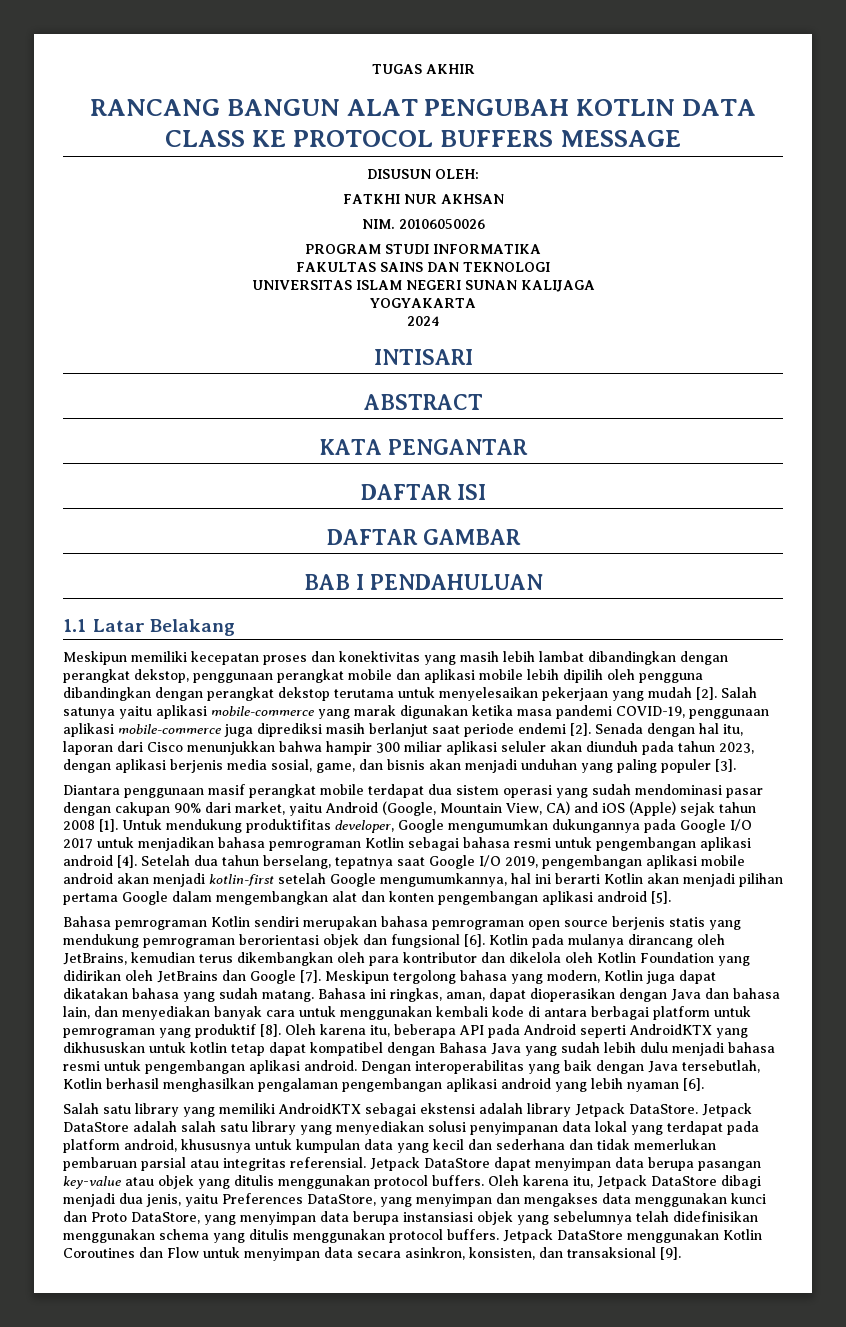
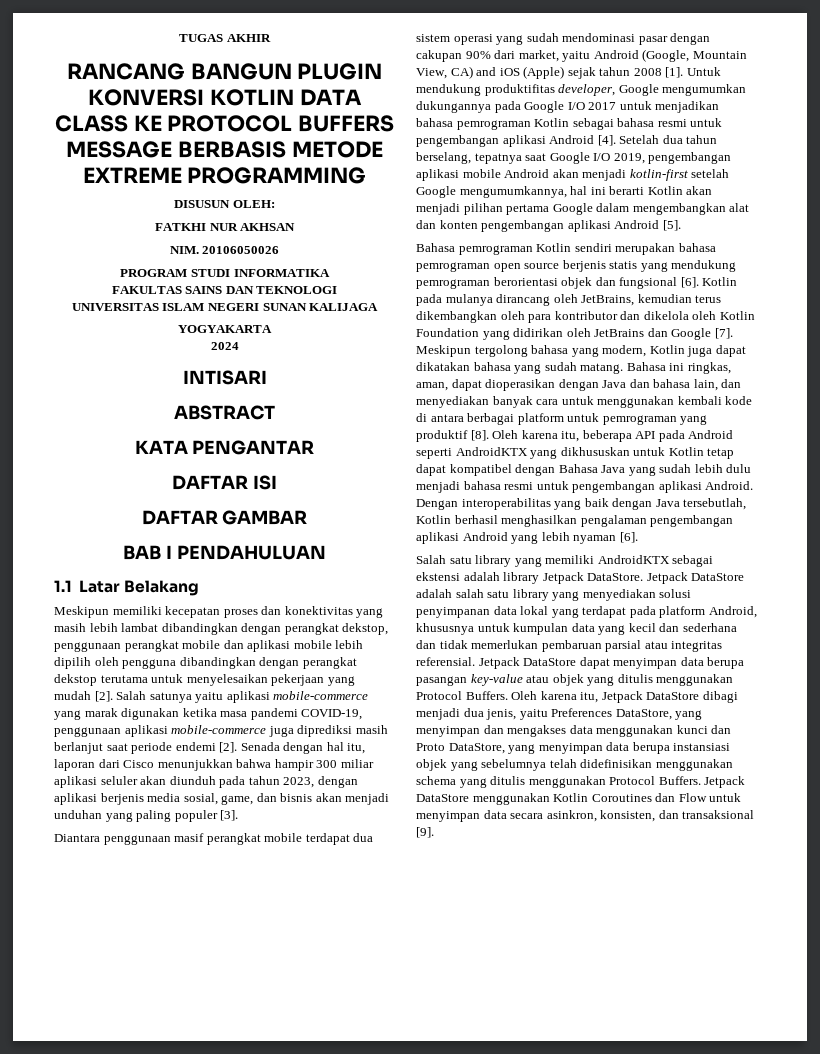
- RANCANG BANGUN ALAT PENGUBAH KOTLIN DATA CLASS KE PROTOCOL BUFFERS MESSAGE
+ RANCANG BANGUN PLUGIN KONVERSI KOTLIN DATA CLASS KE PROTOCOL BUFFERS MESSAGE BERBASIS METODE EXTREME PROGRAMMING
- Untuk mendukung produktifitas developer, Google mengumumkan dukungannya pada Google I/O 2017 untuk menjadikan bahasa pemrograman Kotlin sebagai bahasa resmi untuk pengembangan aplikasi android [4].
+ Untuk mendukung produktifitas developer, Google mengumumkan dukungannya pada Google I/O 2017 untuk menjadikan bahasa pemrograman Kotlin sebagai bahasa resmi untuk pengembangan aplikasi Android [4].
- Setelah dua tahun berselang, tepatnya saat Google I/O 2019, pengembangan aplikasi mobile android akan menjadi kotlin-first setelah Google mengumumkannya, hal ini berarti Kotlin akan menjadi pilihan pertama Google dalam mengembangkan alat dan konten pengembangan aplikasi android [5].
+ Setelah dua tahun berselang, tepatnya saat Google I/O 2019, pengembangan aplikasi mobile Android akan menjadi kotlin-first setelah Google mengumumkannya, hal ini berarti Kotlin akan menjadi pilihan pertama Google dalam mengembangkan alat dan konten pengembangan aplikasi Android [5].
- Oleh karena itu, beberapa API pada Android seperti AndroidKTX yang dikhususkan untuk kotlin tetap dapat kompatibel dengan Bahasa Java yang sudah lebih dulu menjadi bahasa resmi untuk pengembangan aplikasi android.
+ Oleh karena itu, beberapa API pada Android seperti AndroidKTX yang dikhususkan untuk Kotlin tetap dapat kompatibel dengan Bahasa Java yang sudah lebih dulu menjadi bahasa resmi untuk pengembangan aplikasi Android.
- Dengan interoperabilitas yang baik dengan Java tersebutlah, Kotlin berhasil menghasilkan pengalaman pengembangan aplikasi android yang lebih nyaman [6].
+ Dengan interoperabilitas yang baik dengan Java tersebutlah, Kotlin berhasil menghasilkan pengalaman pengembangan aplikasi Android yang lebih nyaman [6].
- Jetpack DataStore adalah salah satu library yang menyediakan solusi penyimpanan data lokal yang terdapat pada platform android, khususnya untuk kumpulan data yang kecil dan sederhana dan tidak memerlukan pembaruan parsial atau integritas referensial.
+ Jetpack DataStore adalah salah satu library yang menyediakan solusi penyimpanan data lokal yang terdapat pada platform Android, khususnya untuk kumpulan data yang kecil dan sederhana dan tidak memerlukan pembaruan parsial atau integritas referensial.
- Jetpack DataStore dapat menyimpan data berupa pasangan key-value atau objek yang ditulis menggunakan protocol buffers.
+ Jetpack DataStore dapat menyimpan data berupa pasangan key-value atau objek yang ditulis menggunakan Protocol Buffers.
- Oleh karena itu, Jetpack DataStore dibagi menjadi dua jenis, yaitu Preferences DataStore, yang menyimpan dan mengakses data menggunakan kunci dan Proto DataStore, yang menyimpan data berupa instansiasi objek yang sebelumnya telah didefinisikan menggunakan schema yang ditulis menggunakan protocol buffers.
+ Oleh karena itu, Jetpack DataStore dibagi menjadi dua jenis, yaitu Preferences DataStore, yang menyimpan dan mengakses data menggunakan kunci dan Proto DataStore, yang menyimpan data berupa instansiasi objek yang sebelumnya telah didefinisikan menggunakan schema yang ditulis menggunakan Protocol Buffers.

